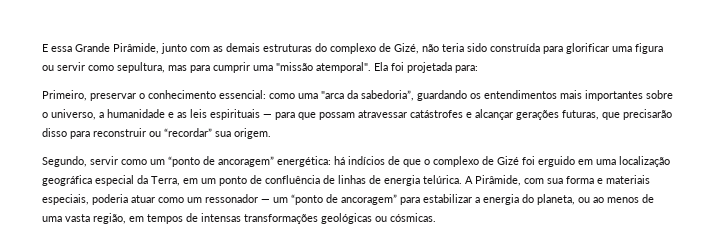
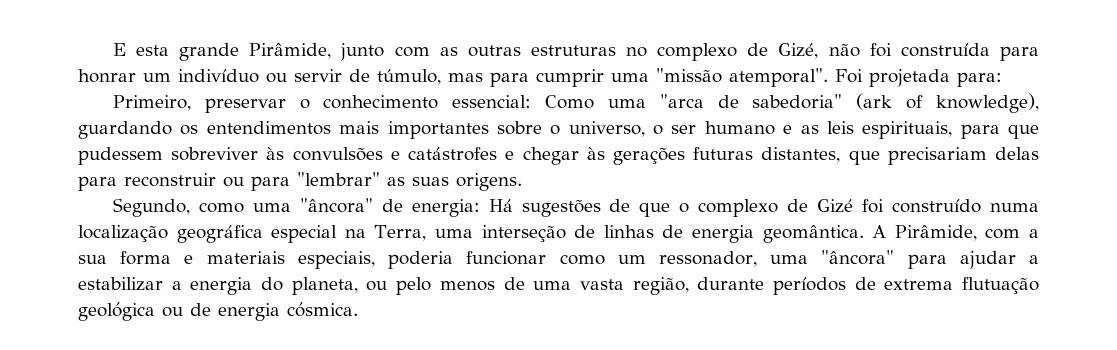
- E essa Grande Pirâmide, junto com as demais estruturas do complexo de Gizé, não teria sido construída para glorificar uma figura ou servir como sepultura, mas para cumprir uma "missão atemporal".
+ E esta grande Pirâmide, junto com as outras estruturas no complexo de Gizé, não foi construída para honrar um indivíduo ou servir de túmulo, mas para cumprir uma "missão atemporal".
- Ela foi projetada para:
+ Foi projetada para:
- Primeiro, preservar o conhecimento essencial: como uma "arca da sabedoria”, guardando os entendimentos mais importantes sobre o universo, a humanidade e as leis espirituais — para que possam atravessar catástrofes e alcançar gerações futuras, que precisarão disso para reconstruir ou “recordar” sua origem.
- Segundo, servir como um “ponto de ancoragem” energética: há indícios de que o complexo de Gizé foi erguido em uma localização geográfica especial da Terra, em um ponto de confluência de linhas de energia telúrica.
+ Primeiro, preservar o conhecimento essencial: Como uma "arca de sabedoria" (ark of knowledge), guardando os entendimentos mais importantes sobre o universo, o ser humano e as leis espirituais, para que pudessem sobreviver às convulsões e catástrofes e chegar às gerações futuras distantes, que precisariam delas para reconstruir ou para "lembrar" as suas origens.
+ Segundo, como uma "âncora" de energia: Há sugestões de que o complexo de Gizé foi construído numa localização geográfica especial na Terra, uma interseção de linhas de energia geomântica.
- A Pirâmide, com sua forma e materiais especiais, poderia atuar como um ressonador — um “ponto de ancoragem” para estabilizar a energia do planeta, ou ao menos de uma vasta região, em tempos de intensas transformações geológicas ou cósmicas.
+ A Pirâmide, com a sua forma e materiais especiais, poderia funcionar como um ressonador, uma "âncora" para ajudar a estabilizar a energia do planeta, ou pelo menos de uma vasta região, durante períodos de extrema flutuação geológica ou de energia cósmica.

